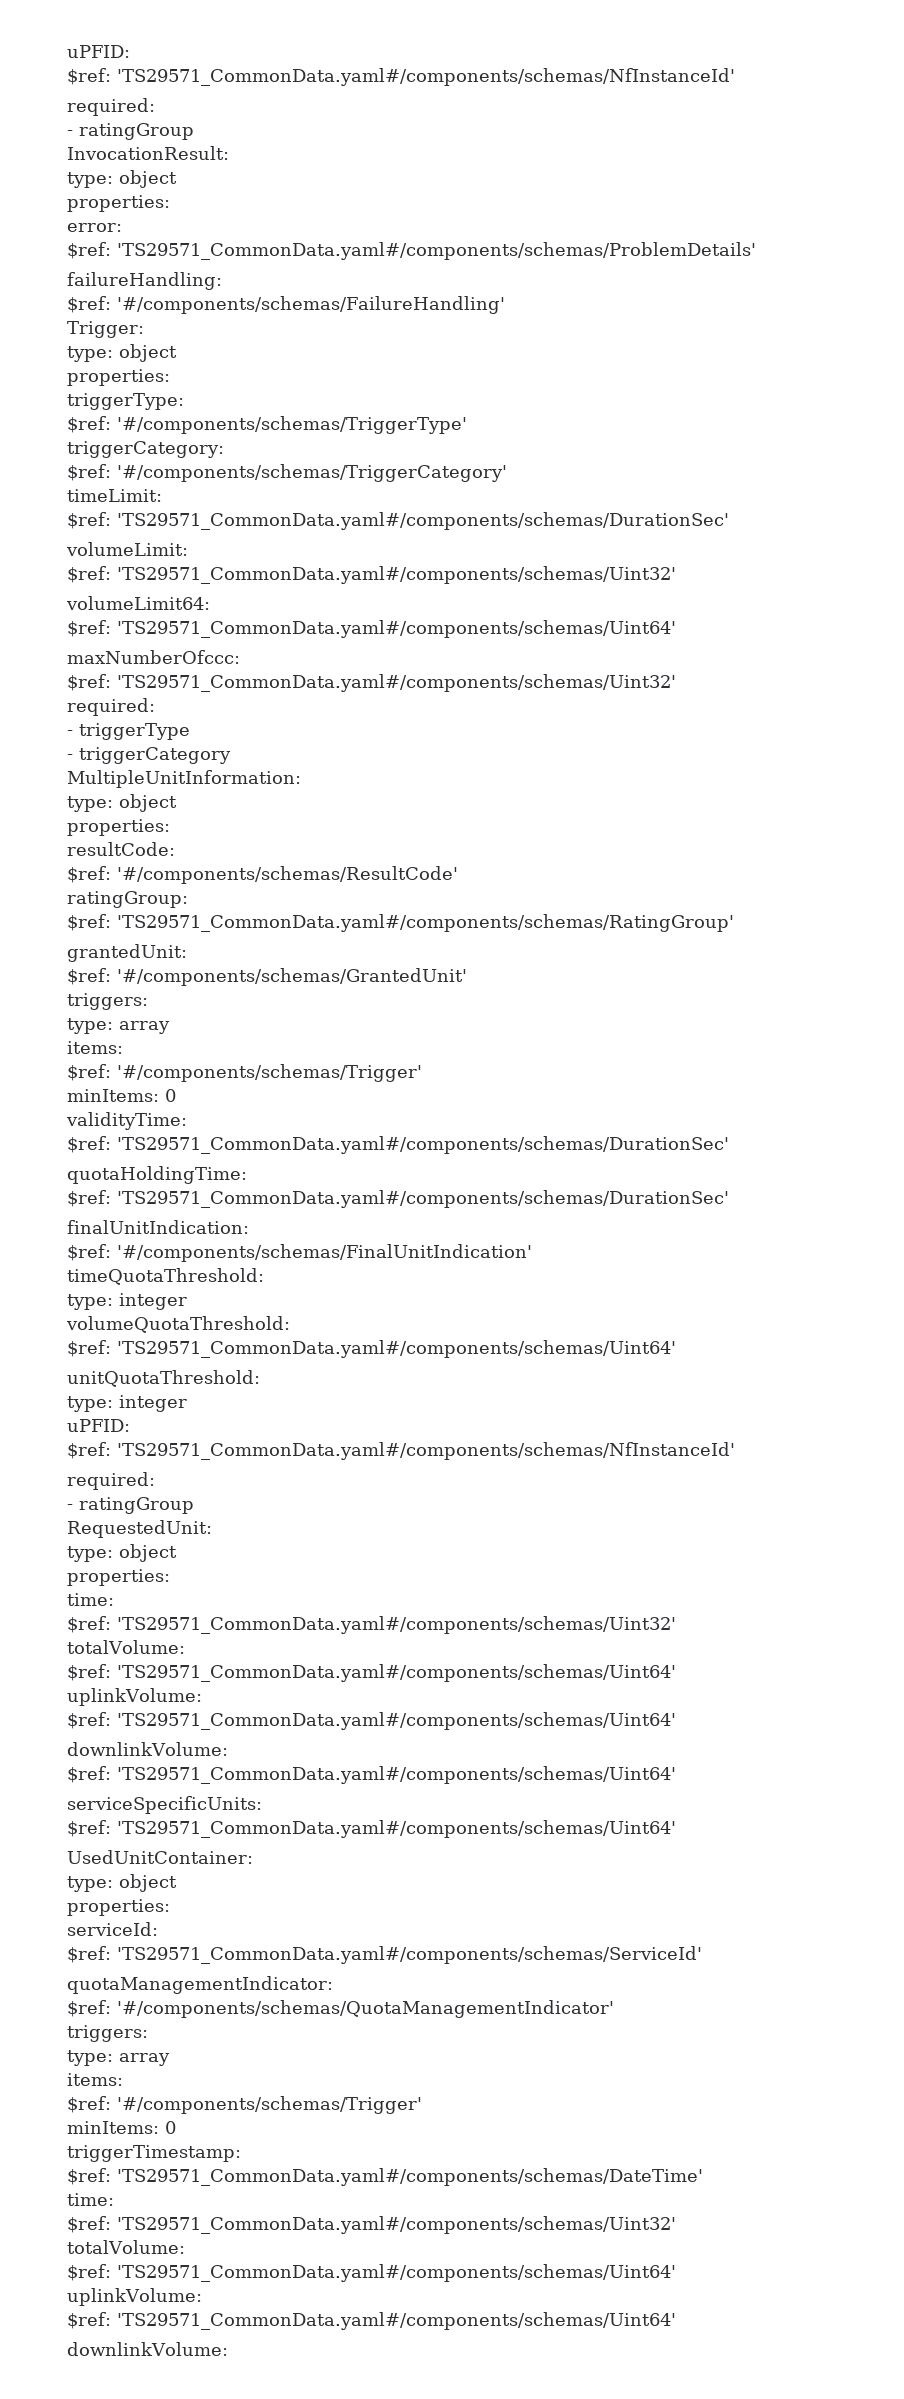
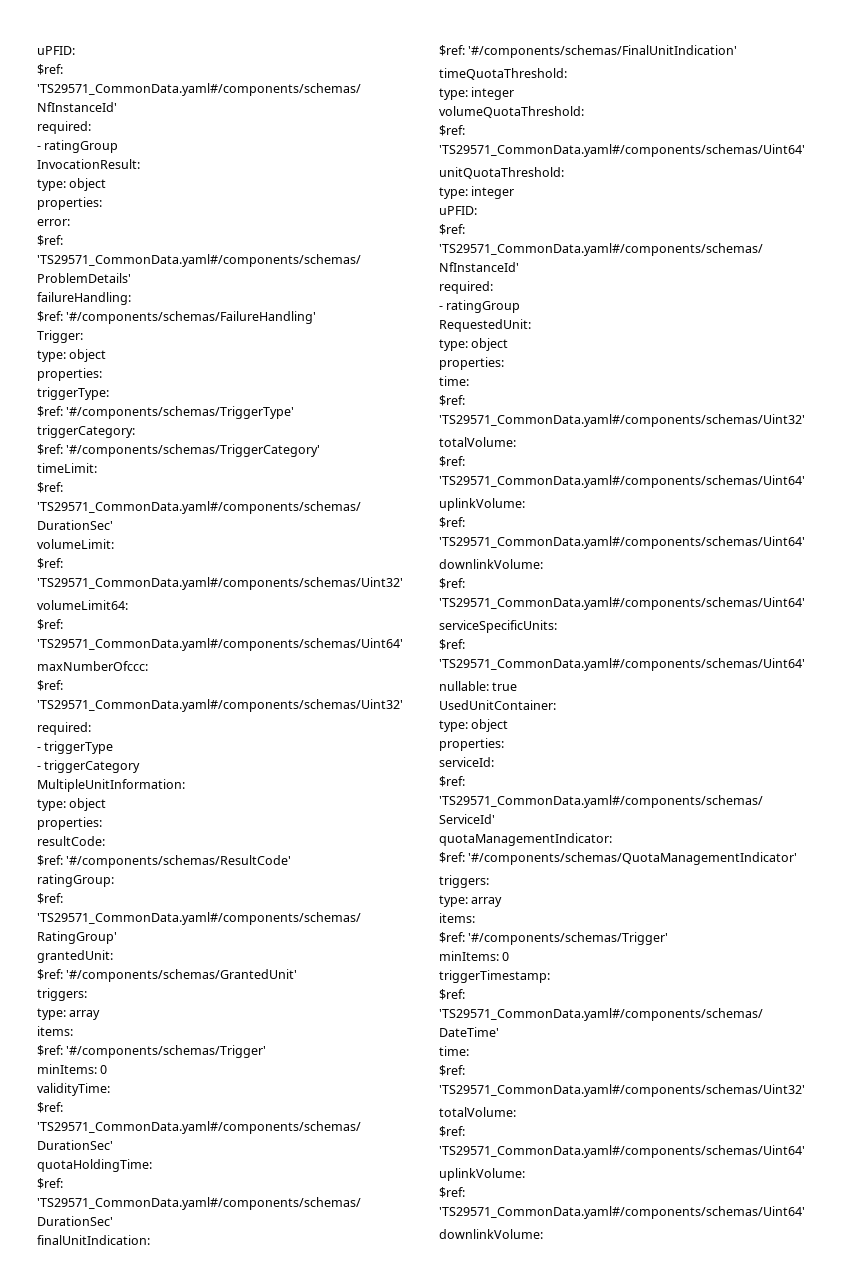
+ nullable: true

